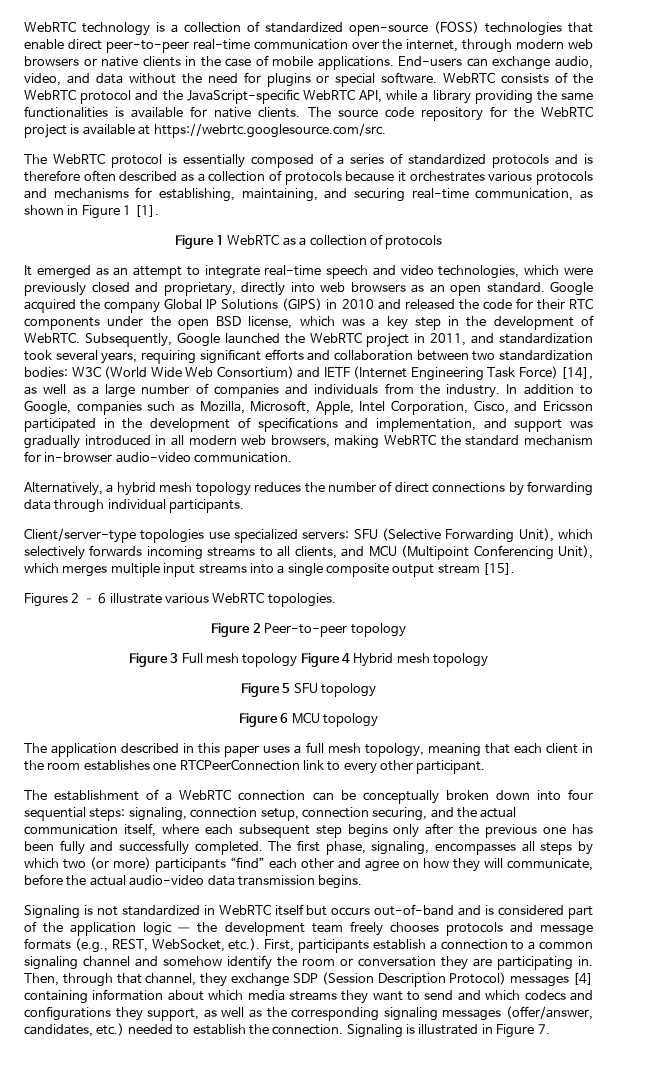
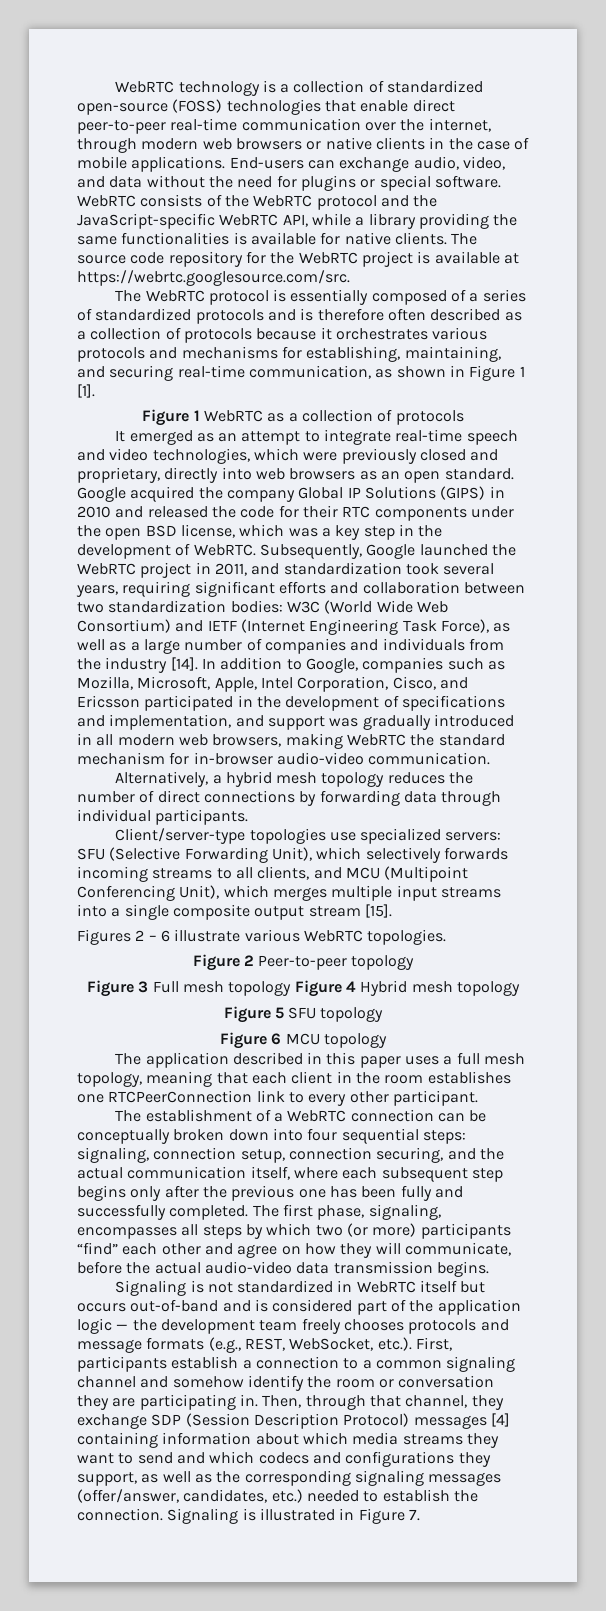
- Subsequently, Google launched the WebRTC project in 2011, and standardization took several years, requiring significant efforts and collaboration between two standardization bodies: W3C (World Wide Web Consortium) and IETF (Internet Engineering Task Force) [14], as well as a large number of companies and individuals from the industry.
+ Subsequently, Google launched the WebRTC project in 2011, and standardization took several years, requiring significant efforts and collaboration between two standardization bodies: W3C (World Wide Web Consortium) and IETF (Internet Engineering Task Force), as well as a large number of companies and individuals from the industry [14].

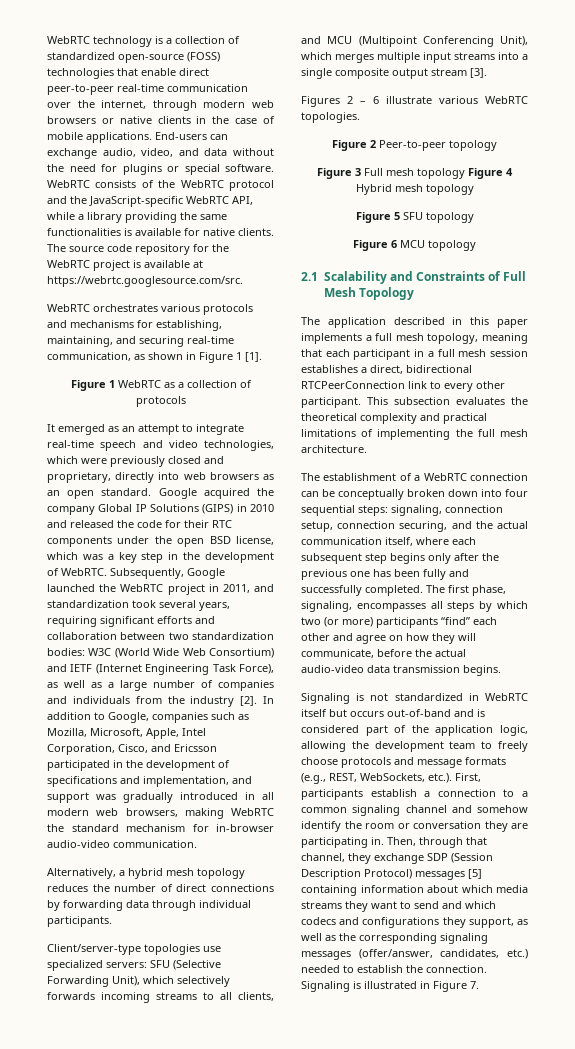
- The WebRTC protocol is essentially composed of a series of standardized protocols and is therefore often described as a collection of protocols because it orchestrates various protocols and mechanisms for establishing, maintaining, and securing real-time communication, as shown in Figure 1 [1].
+ WebRTC orchestrates various protocols and mechanisms for establishing, maintaining, and securing real-time communication, as shown in Figure 1 [1].
- Subsequently, Google launched the WebRTC project in 2011, and standardization took several years, requiring significant efforts and collaboration between two standardization bodies: W3C (World Wide Web Consortium) and IETF (Internet Engineering Task Force), as well as a large number of companies and individuals from the industry [14].
+ Subsequently, Google launched the WebRTC project in 2011, and standardization took several years, requiring significant efforts and collaboration between two standardization bodies: W3C (World Wide Web Consortium) and IETF (Internet Engineering Task Force), as well as a large number of companies and individuals from the industry [2].
- Client/server-type topologies use specialized servers: SFU (Selective Forwarding Unit), which selectively forwards incoming streams to all clients, and MCU (Multipoint Conferencing Unit), which merges multiple input streams into a single composite output stream [15].
+ Client/server-type topologies use specialized servers: SFU (Selective Forwarding Unit), which selectively forwards incoming streams to all clients, and MCU (Multipoint Conferencing Unit), which merges multiple input streams into a single composite output stream [3].
+ 2.1 Scalability and Constraints of Full Mesh Topology
- The application described in this paper uses a full mesh topology, meaning that each client in the room establishes one RTCPeerConnection link to every other participant.
+ The application described in this paper implements a full mesh topology, meaning that each participant in a full mesh session establishes a direct, bidirectional RTCPeerConnection link to every other participant. This subsection evaluates the theoretical complexity and practical limitations of implementing the full mesh architecture.
- Signaling is not standardized in WebRTC itself but occurs out-of-band and is considered part of the application logic — the development team freely chooses protocols and message formats (e.g., REST, WebSocket, etc.). First, participants establish a connection to a common signaling channel and somehow identify the room or conversation they are participating in.
+ Signaling is not standardized in WebRTC itself but occurs out-of-band and is considered part of the application logic, allowing the development team to freely choose protocols and message formats (e.g., REST, WebSockets, etc.). First, participants establish a connection to a common signaling channel and somehow identify the room or conversation they are participating in.
- Then, through that channel, they exchange SDP (Session Description Protocol) messages [4] containing information about which media streams they want to send and which codecs and configurations they support, as well as the corresponding signaling messages (offer/answer, candidates, etc.) needed to establish the connection.
+ Then, through that channel, they exchange SDP (Session Description Protocol) messages [5] containing information about which media streams they want to send and which codecs and configurations they support, as well as the corresponding signaling messages (offer/answer, candidates, etc.) needed to establish the connection.

